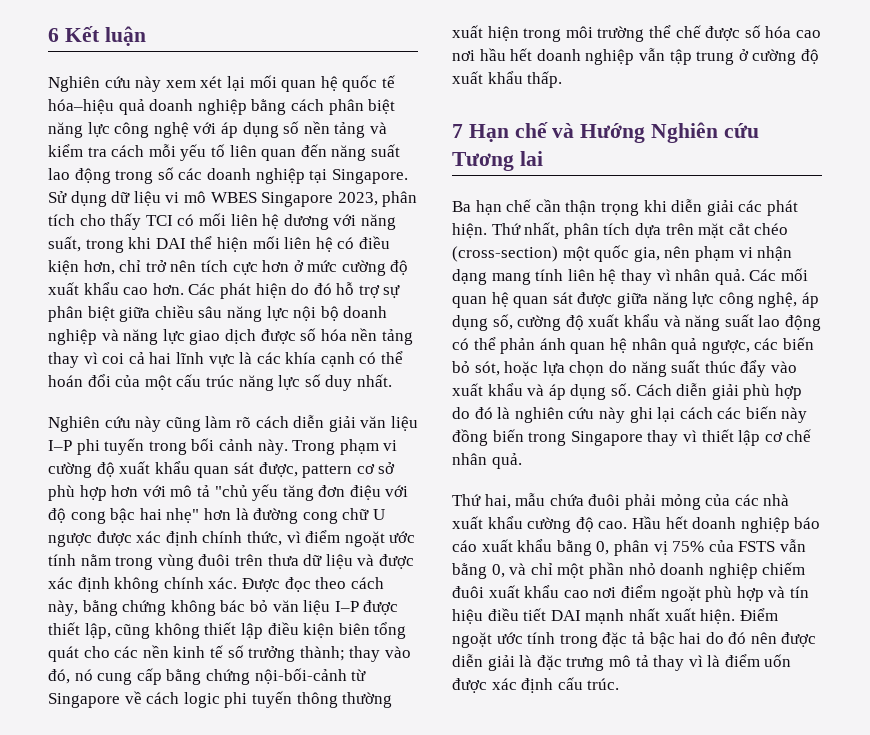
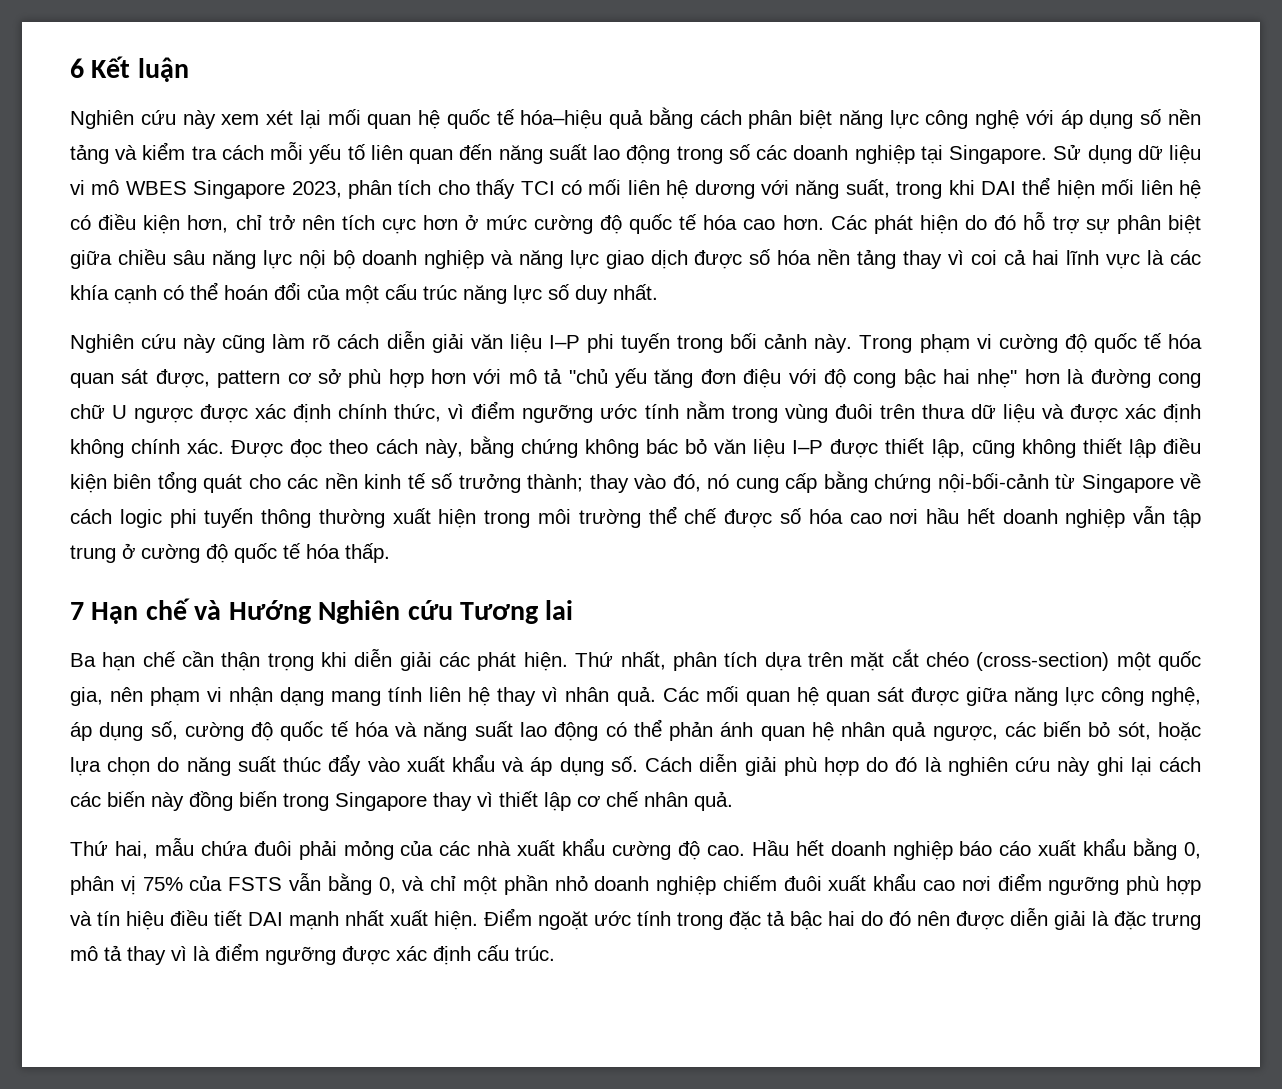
- Nghiên cứu này xem xét lại mối quan hệ quốc tế hóa–hiệu quả doanh nghiệp bằng cách phân biệt năng lực công nghệ với áp dụng số nền tảng và kiểm tra cách mỗi yếu tố liên quan đến năng suất lao động trong số các doanh nghiệp tại Singapore.
+ Nghiên cứu này xem xét lại mối quan hệ quốc tế hóa–hiệu quả bằng cách phân biệt năng lực công nghệ với áp dụng số nền tảng và kiểm tra cách mỗi yếu tố liên quan đến năng suất lao động trong số các doanh nghiệp tại Singapore.
- Sử dụng dữ liệu vi mô WBES Singapore 2023, phân tích cho thấy TCI có mối liên hệ dương với năng suất, trong khi DAI thể hiện mối liên hệ có điều kiện hơn, chỉ trở nên tích cực hơn ở mức cường độ xuất khẩu cao hơn.
+ Sử dụng dữ liệu vi mô WBES Singapore 2023, phân tích cho thấy TCI có mối liên hệ dương với năng suất, trong khi DAI thể hiện mối liên hệ có điều kiện hơn, chỉ trở nên tích cực hơn ở mức cường độ quốc tế hóa cao hơn.
- Trong phạm vi cường độ xuất khẩu quan sát được, pattern cơ sở phù hợp hơn với mô tả "chủ yếu tăng đơn điệu với độ cong bậc hai nhẹ" hơn là đường cong chữ U ngược được xác định chính thức, vì điểm ngoặt ước tính nằm trong vùng đuôi trên thưa dữ liệu và được xác định không chính xác.
+ Trong phạm vi cường độ quốc tế hóa quan sát được, pattern cơ sở phù hợp hơn với mô tả "chủ yếu tăng đơn điệu với độ cong bậc hai nhẹ" hơn là đường cong chữ U ngược được xác định chính thức, vì điểm ngưỡng ước tính nằm trong vùng đuôi trên thưa dữ liệu và được xác định không chính xác.
- thay vào đó, nó cung cấp bằng chứng nội-bối-cảnh từ Singapore về cách logic phi tuyến thông thường xuất hiện trong môi trường thể chế được số hóa cao nơi hầu hết doanh nghiệp vẫn tập trung ở cường độ xuất khẩu thấp.
+ thay vào đó, nó cung cấp bằng chứng nội-bối-cảnh từ Singapore về cách logic phi tuyến thông thường xuất hiện trong môi trường thể chế được số hóa cao nơi hầu hết doanh nghiệp vẫn tập trung ở cường độ quốc tế hóa thấp.
- Các mối quan hệ quan sát được giữa năng lực công nghệ, áp dụng số, cường độ xuất khẩu và năng suất lao động có thể phản ánh quan hệ nhân quả ngược, các biến bỏ sót, hoặc lựa chọn do năng suất thúc đẩy vào xuất khẩu và áp dụng số.
+ Các mối quan hệ quan sát được giữa năng lực công nghệ, áp dụng số, cường độ quốc tế hóa và năng suất lao động có thể phản ánh quan hệ nhân quả ngược, các biến bỏ sót, hoặc lựa chọn do năng suất thúc đẩy vào xuất khẩu và áp dụng số.
- Hầu hết doanh nghiệp báo cáo xuất khẩu bằng 0, phân vị 75% của FSTS vẫn bằng 0, và chỉ một phần nhỏ doanh nghiệp chiếm đuôi xuất khẩu cao nơi điểm ngoặt phù hợp và tín hiệu điều tiết DAI mạnh nhất xuất hiện.
+ Hầu hết doanh nghiệp báo cáo xuất khẩu bằng 0, phân vị 75% của FSTS vẫn bằng 0, và chỉ một phần nhỏ doanh nghiệp chiếm đuôi xuất khẩu cao nơi điểm ngưỡng phù hợp và tín hiệu điều tiết DAI mạnh nhất xuất hiện.
- Điểm ngoặt ước tính trong đặc tả bậc hai do đó nên được diễn giải là đặc trưng mô tả thay vì là điểm uốn được xác định cấu trúc.
+ Điểm ngoặt ước tính trong đặc tả bậc hai do đó nên được diễn giải là đặc trưng mô tả thay vì là điểm ngưỡng được xác định cấu trúc.

